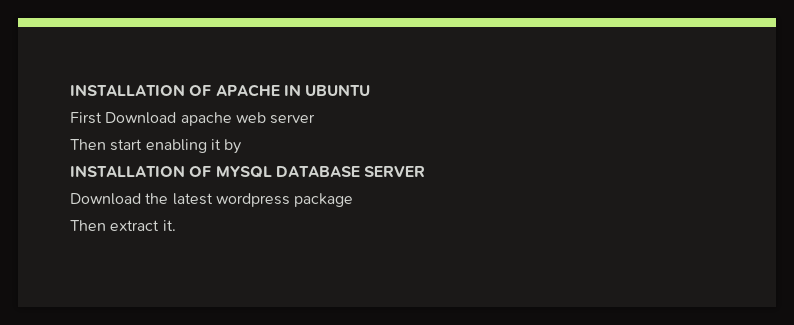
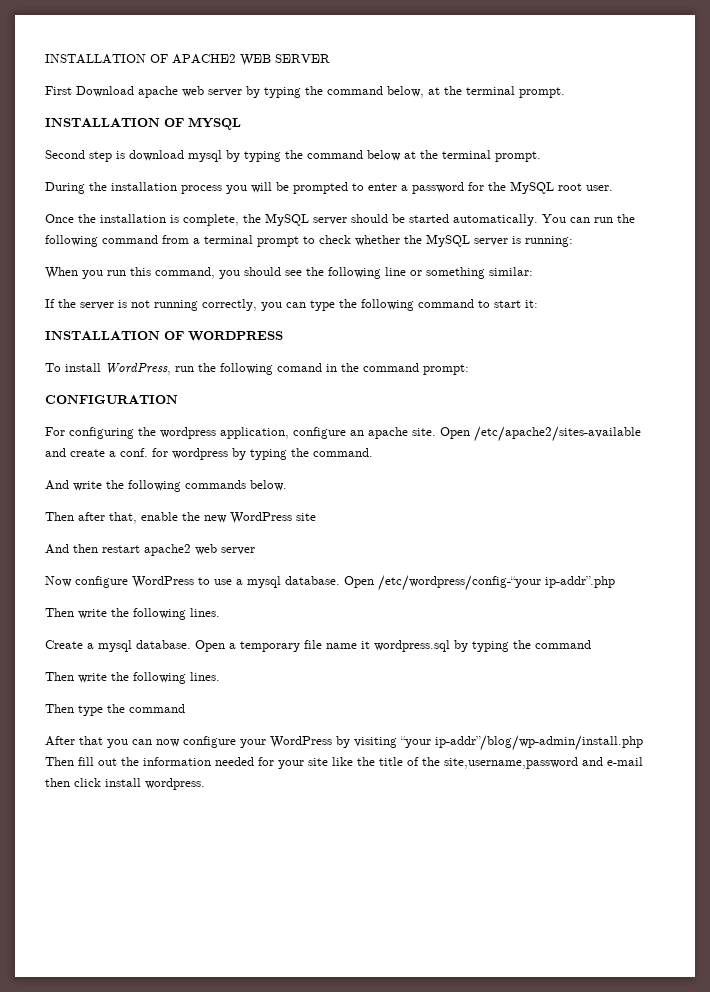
- INSTALLATION OF APACHE IN UBUNTU
+ INSTALLATION OF APACHE2 WEB SERVER
- First Download apache web server
- Then start enabling it by
- INSTALLATION OF MYSQL DATABASE SERVER
- Download the latest wordpress package
- Then extract it.
+ First Download apache web server by typing the command below, at the terminal prompt.
+ INSTALLATION OF MYSQL
+ Second step is download mysql by typing the command below at the terminal prompt.
+ During the installation process you will be prompted to enter a password for the MySQL root user.
+ Once the installation is complete, the MySQL server should be started automatically. You can run the following command from a terminal prompt to check whether the MySQL server is running:
+ When you run this command, you should see the following line or something similar:
+ If the server is not running correctly, you can type the following command to start it:
+ INSTALLATION OF WORDPRESS
+ To install WordPress, run the following comand in the command prompt:
+ CONFIGURATION
+ For configuring the wordpress application, configure an apache site. Open /etc/apache2/sites-available and create a conf. for wordpress by typing the command.
+ And write the following commands below.
+ Then after that, enable the new WordPress site
+ And then restart apache2 web server
+ Now configure WordPress to use a mysql database. Open /etc/wordpress/config-“your ip-addr”.php
+ Then write the following lines.
+ Create a mysql database. Open a temporary file name it wordpress.sql by typing the command
+ Then write the following lines.
+ Then type the command
+ After that you can now configure your WordPress by visiting “your ip-addr”/blog/wp-admin/install.php Then fill out the information needed for your site like the title of the site,username,password and e-mail then click install wordpress.

